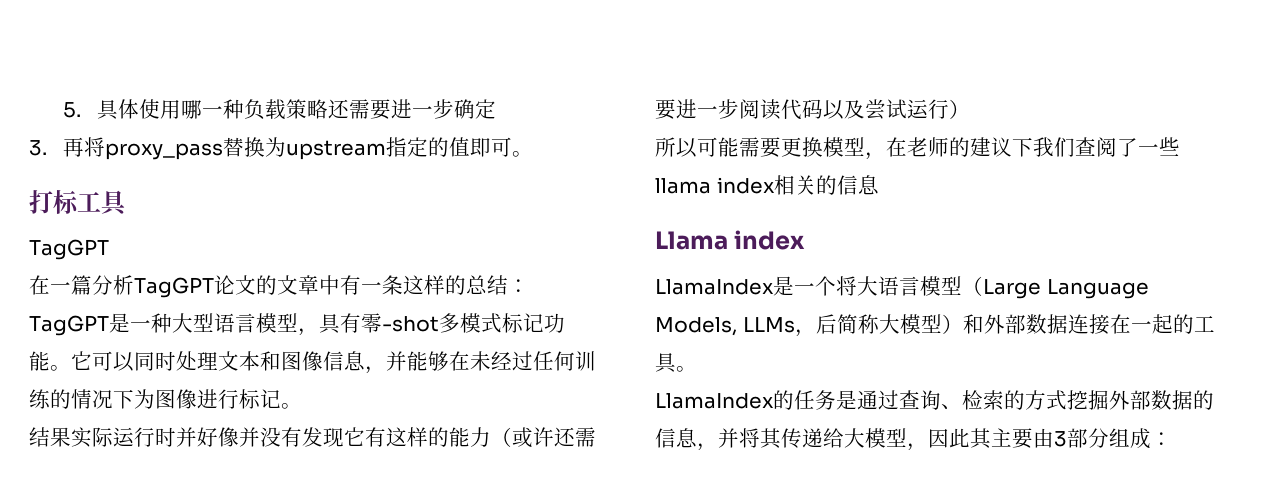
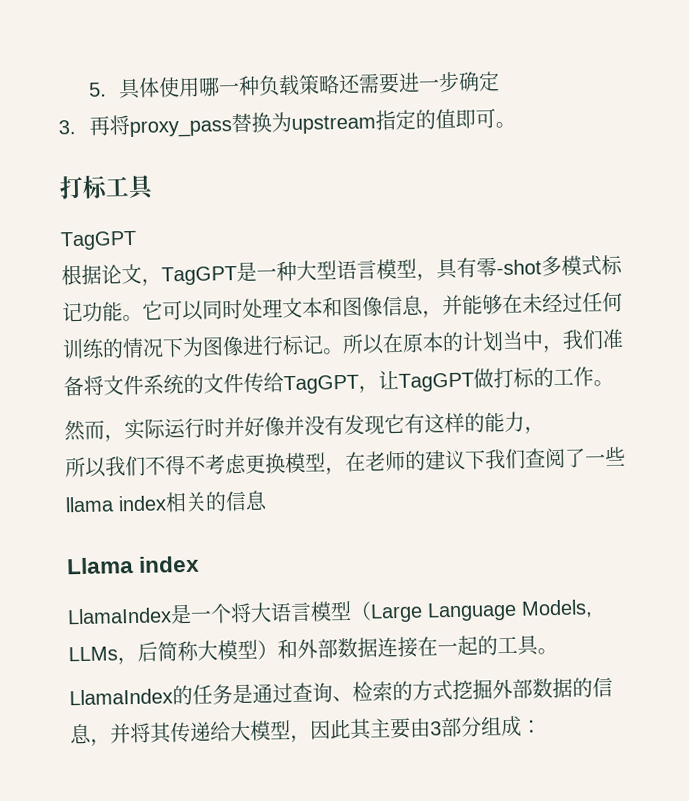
- 在一篇分析TagGPT论文的文章中有一条这样的总结：TagGPT是一种大型语言模型，具有零-shot多模式标记功能。
+ 根据论文，TagGPT是一种大型语言模型，具有零-shot多模式标记功能。
- 它可以同时处理文本和图像信息，并能够在未经过任何训练的情况下为图像进行标记。
- 结果实际运行时并好像并没有发现它有这样的能力（或许还需要进一步阅读代码以及尝试运行）
- 所以可能需要更换模型，在老师的建议下我们查阅了一些llama index相关的信息
+ 它可以同时处理文本和图像信息，并能够在未经过任何训练的情况下为图像进行标记。所以在原本的计划当中，我们准备将文件系统的文件传给TagGPT，让TagGPT做打标的工作。
+ 然而，实际运行时并好像并没有发现它有这样的能力，
+ 所以我们不得不考虑更换模型，在老师的建议下我们查阅了一些llama index相关的信息

